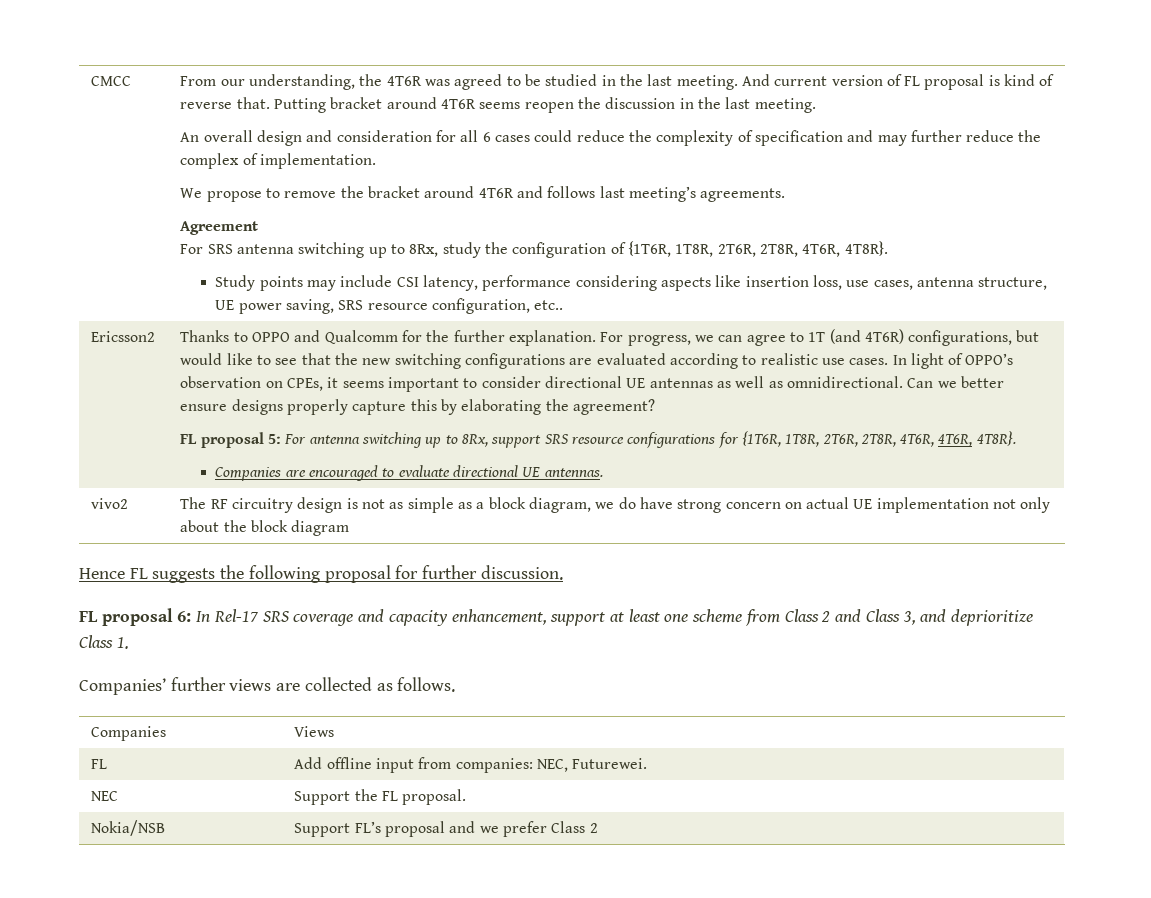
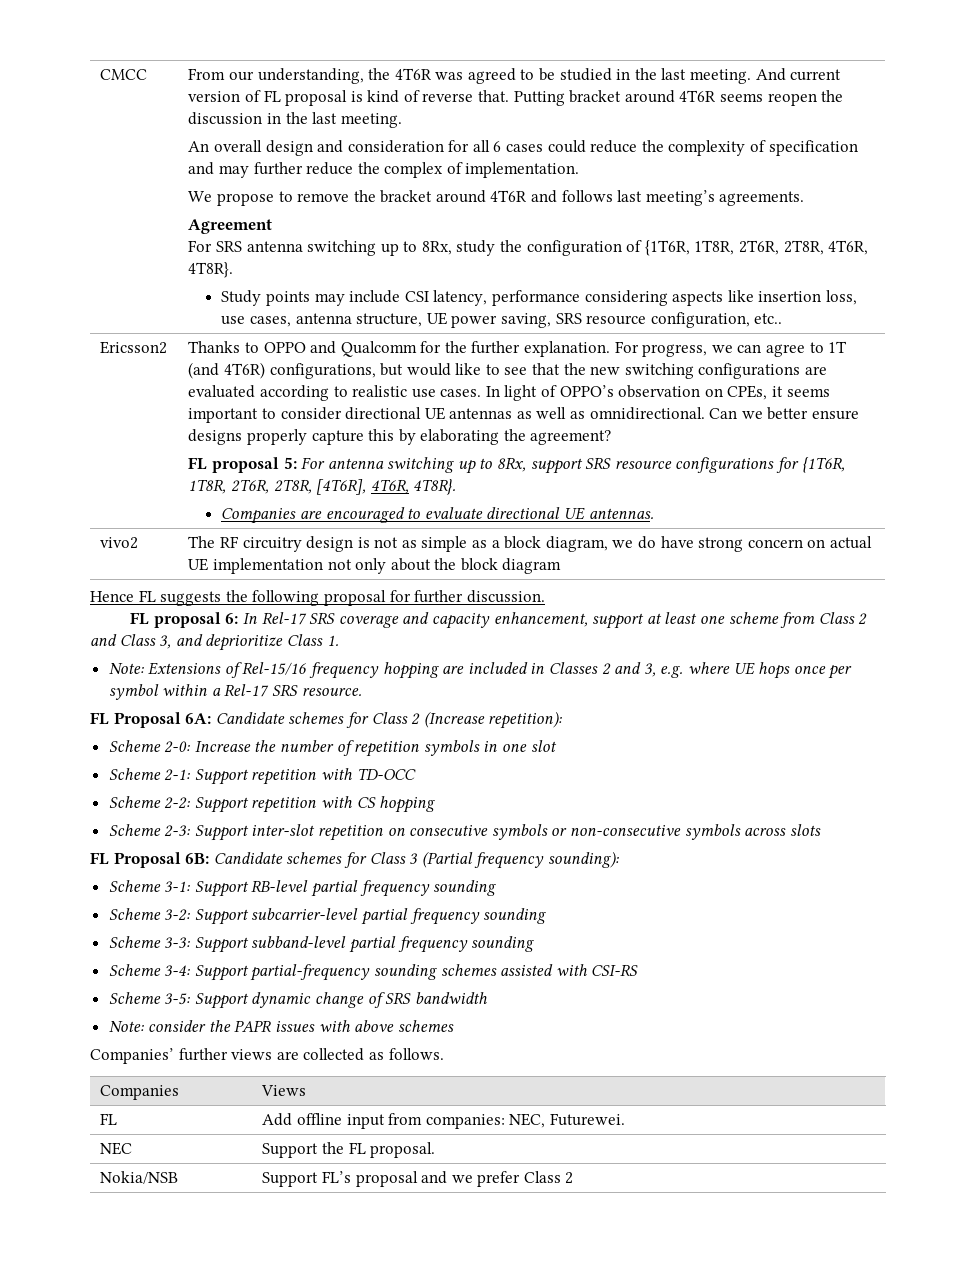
- FL proposal 5: For antenna switching up to 8Rx, support SRS resource configurations for {1T6R, 1T8R, 2T6R, 2T8R, 4T6R, 4T6R, 4T8R}.
+ FL proposal 5: For antenna switching up to 8Rx, support SRS resource configurations for {1T6R, 1T8R, 2T6R, 2T8R, [4T6R], 4T6R, 4T8R}.
+ Note: Extensions of Rel-15/16 frequency hopping are included in Classes 2 and 3, e.g. where UE hops once per symbol within a Rel-17 SRS resource.
+ FL Proposal 6A: Candidate schemes for Class 2 (Increase repetition):
+ Scheme 2-0: Increase the number of repetition symbols in one slot
+ Scheme 2-1: Support repetition with TD-OCC
+ Scheme 2-2: Support repetition with CS hopping
+ Scheme 2-3: Support inter-slot repetition on consecutive symbols or non-consecutive symbols across slots
+ FL Proposal 6B: Candidate schemes for Class 3 (Partial frequency sounding):
+ Scheme 3-1: Support RB-level partial frequency sounding
+ Scheme 3-2: Support subcarrier-level partial frequency sounding
+ Scheme 3-3: Support subband-level partial frequency sounding
+ Scheme 3-4: Support partial-frequency sounding schemes assisted with CSI-RS
+ Scheme 3-5: Support dynamic change of SRS bandwidth
+ Note: consider the PAPR issues with above schemes

